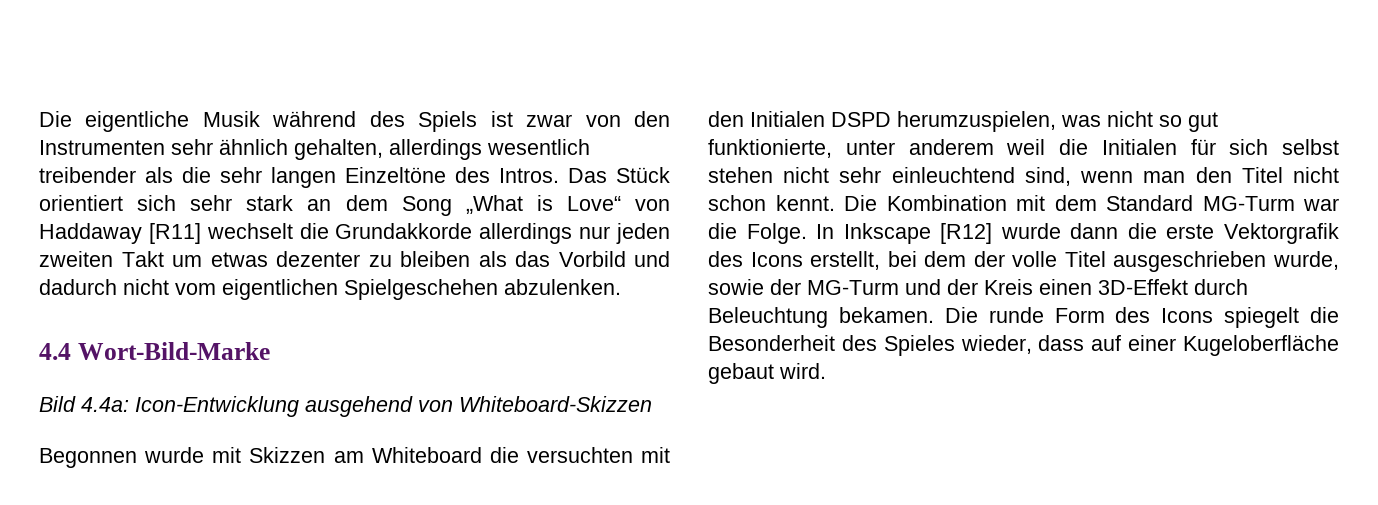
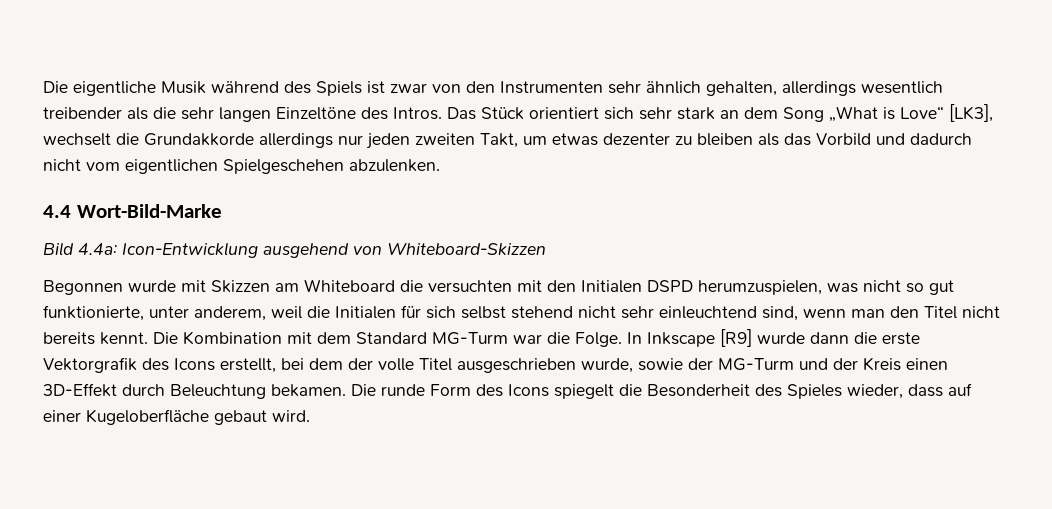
- Das Stück orientiert sich sehr stark an dem Song „What is Love“ von Haddaway [R11] wechselt die Grundakkorde allerdings nur jeden zweiten Takt um etwas dezenter zu bleiben als das Vorbild und dadurch nicht vom eigentlichen Spielgeschehen abzulenken.
+ Das Stück orientiert sich sehr stark an dem Song „What is Love“ [LK3], wechselt die Grundakkorde allerdings nur jeden zweiten Takt, um etwas dezenter zu bleiben als das Vorbild und dadurch nicht vom eigentlichen Spielgeschehen abzulenken.
- Begonnen wurde mit Skizzen am Whiteboard die versuchten mit den Initialen DSPD herumzuspielen, was nicht so gut funktionierte, unter anderem weil die Initialen für sich selbst stehen nicht sehr einleuchtend sind, wenn man den Titel nicht schon kennt.
+ Begonnen wurde mit Skizzen am Whiteboard die versuchten mit den Initialen DSPD herumzuspielen, was nicht so gut funktionierte, unter anderem, weil die Initialen für sich selbst stehend nicht sehr einleuchtend sind, wenn man den Titel nicht bereits kennt.
- In Inkscape [R12] wurde dann die erste Vektorgrafik des Icons erstellt, bei dem der volle Titel ausgeschrieben wurde, sowie der MG-Turm und der Kreis einen 3D-Effekt durch Beleuchtung bekamen.
+ In Inkscape [R9] wurde dann die erste Vektorgrafik des Icons erstellt, bei dem der volle Titel ausgeschrieben wurde, sowie der MG-Turm und der Kreis einen 3D-Effekt durch Beleuchtung bekamen.

